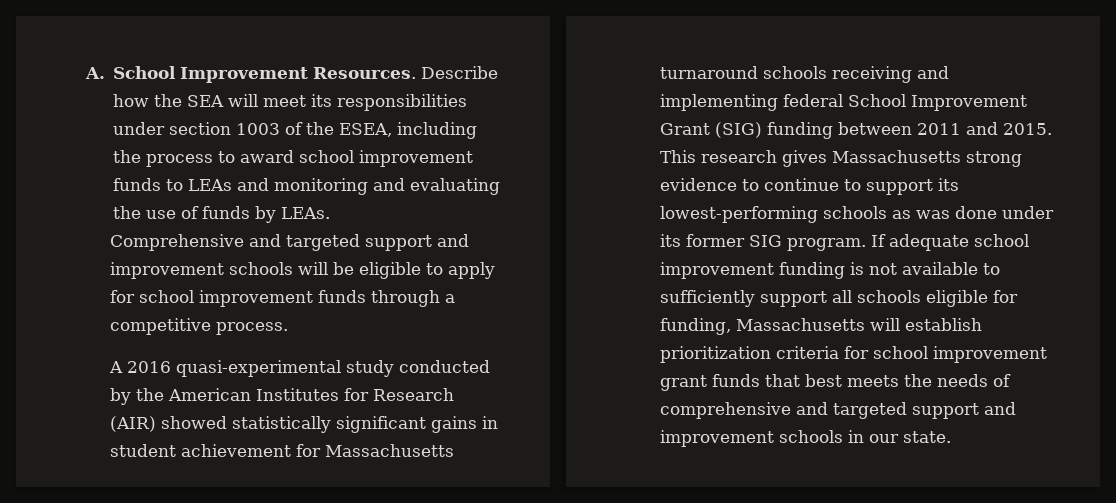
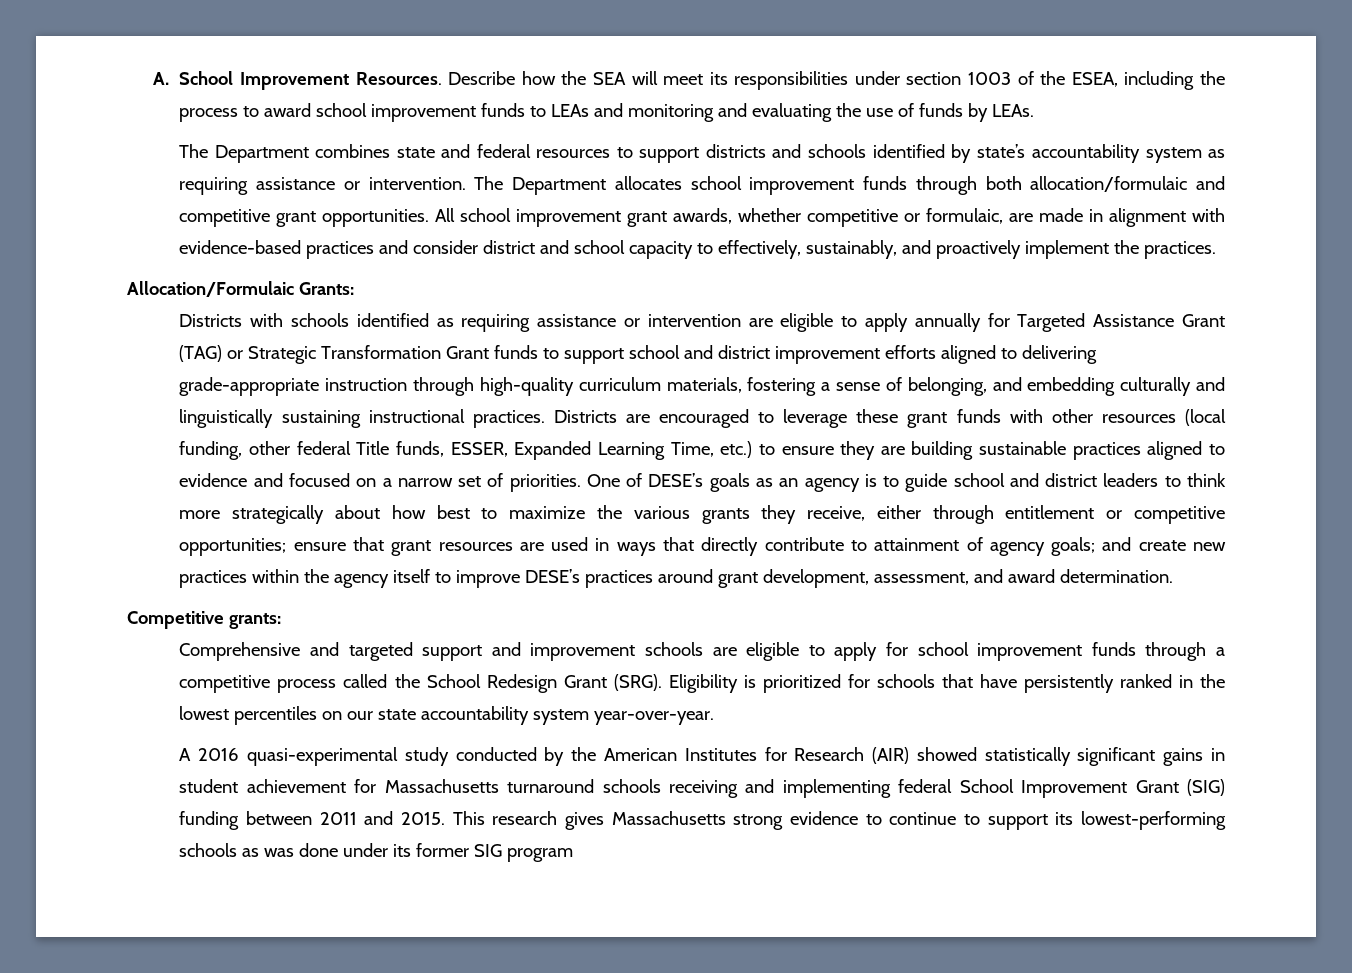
+ The Department combines state and federal resources to support districts and schools identified by state’s accountability system as requiring assistance or intervention. The Department allocates school improvement funds through both allocation/formulaic and competitive grant opportunities. All school improvement grant awards, whether competitive or formulaic, are made in alignment with evidence-based practices and consider district and school capacity to effectively, sustainably, and proactively implement the practices.
+ Allocation/Formulaic Grants:
+ Districts with schools identified as requiring assistance or intervention are eligible to apply annually for Targeted Assistance Grant (TAG) or Strategic Transformation Grant funds to support school and district improvement efforts aligned to delivering grade-appropriate instruction through high-quality curriculum materials, fostering a sense of belonging, and embedding culturally and linguistically sustaining instructional practices. Districts are encouraged to leverage these grant funds with other resources (local funding, other federal Title funds, ESSER, Expanded Learning Time, etc.) to ensure they are building sustainable practices aligned to evidence and focused on a narrow set of priorities. One of DESE’s goals as an agency is to guide school and district leaders to think more strategically about how best to maximize the various grants they receive, either through entitlement or competitive opportunities; ensure that grant resources are used in ways that directly contribute to attainment of agency goals; and create new practices within the agency itself to improve DESE’s practices around grant development, assessment, and award determination.
+ Competitive grants:
- Comprehensive and targeted support and improvement schools will be eligible to apply for school improvement funds through a competitive process.
+ Comprehensive and targeted support and improvement schools are eligible to apply for school improvement funds through a competitive process called the School Redesign Grant (SRG). Eligibility is prioritized for schools that have persistently ranked in the lowest percentiles on our state accountability system year-over-year.
- This research gives Massachusetts strong evidence to continue to support its lowest-performing schools as was done under its former SIG program. If adequate school improvement funding is not available to sufficiently support all schools eligible for funding, Massachusetts will establish prioritization criteria for school improvement grant funds that best meets the needs of comprehensive and targeted support and improvement schools in our state.
+ This research gives Massachusetts strong evidence to continue to support its lowest-performing schools as was done under its former SIG program

